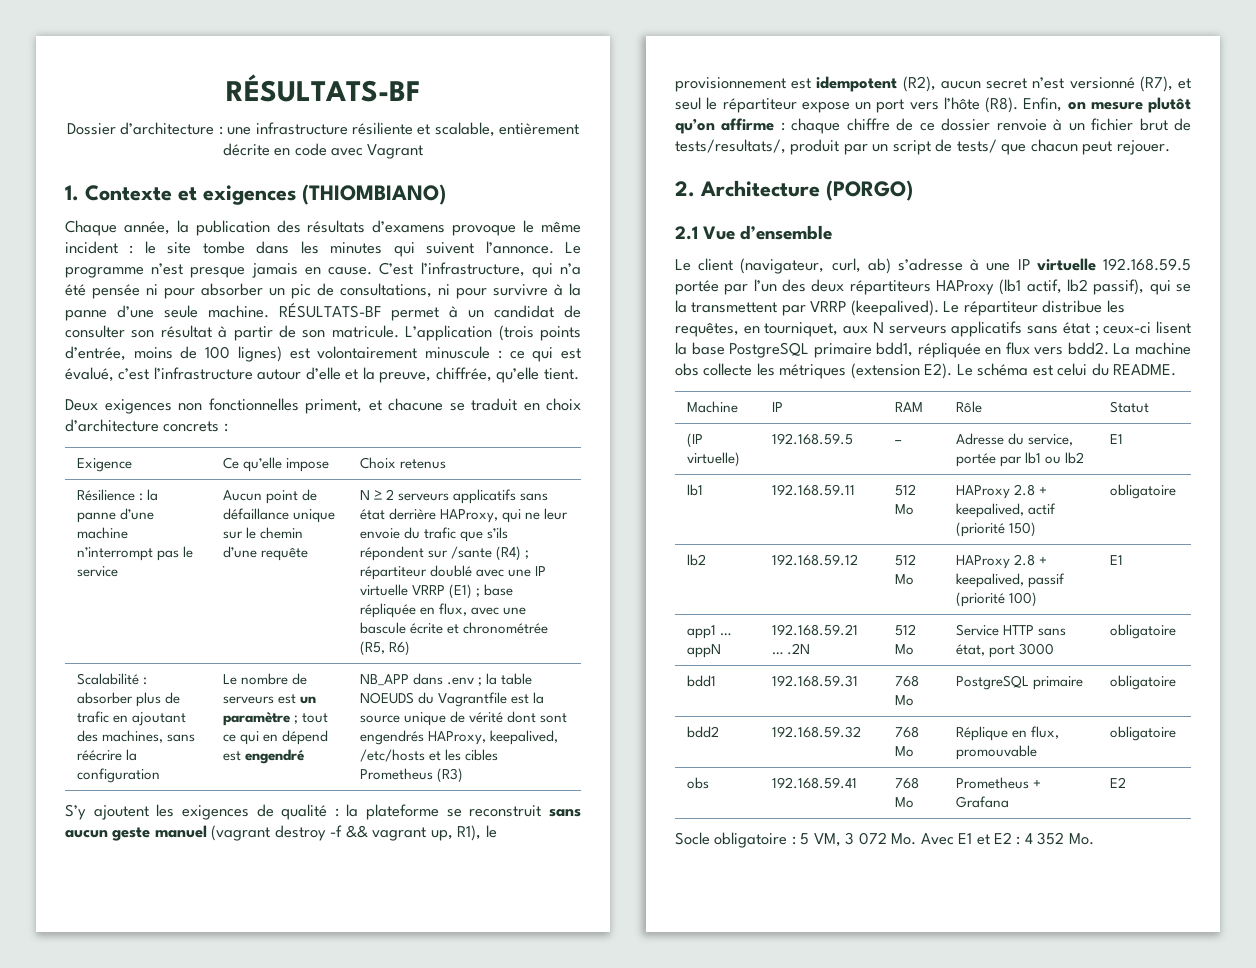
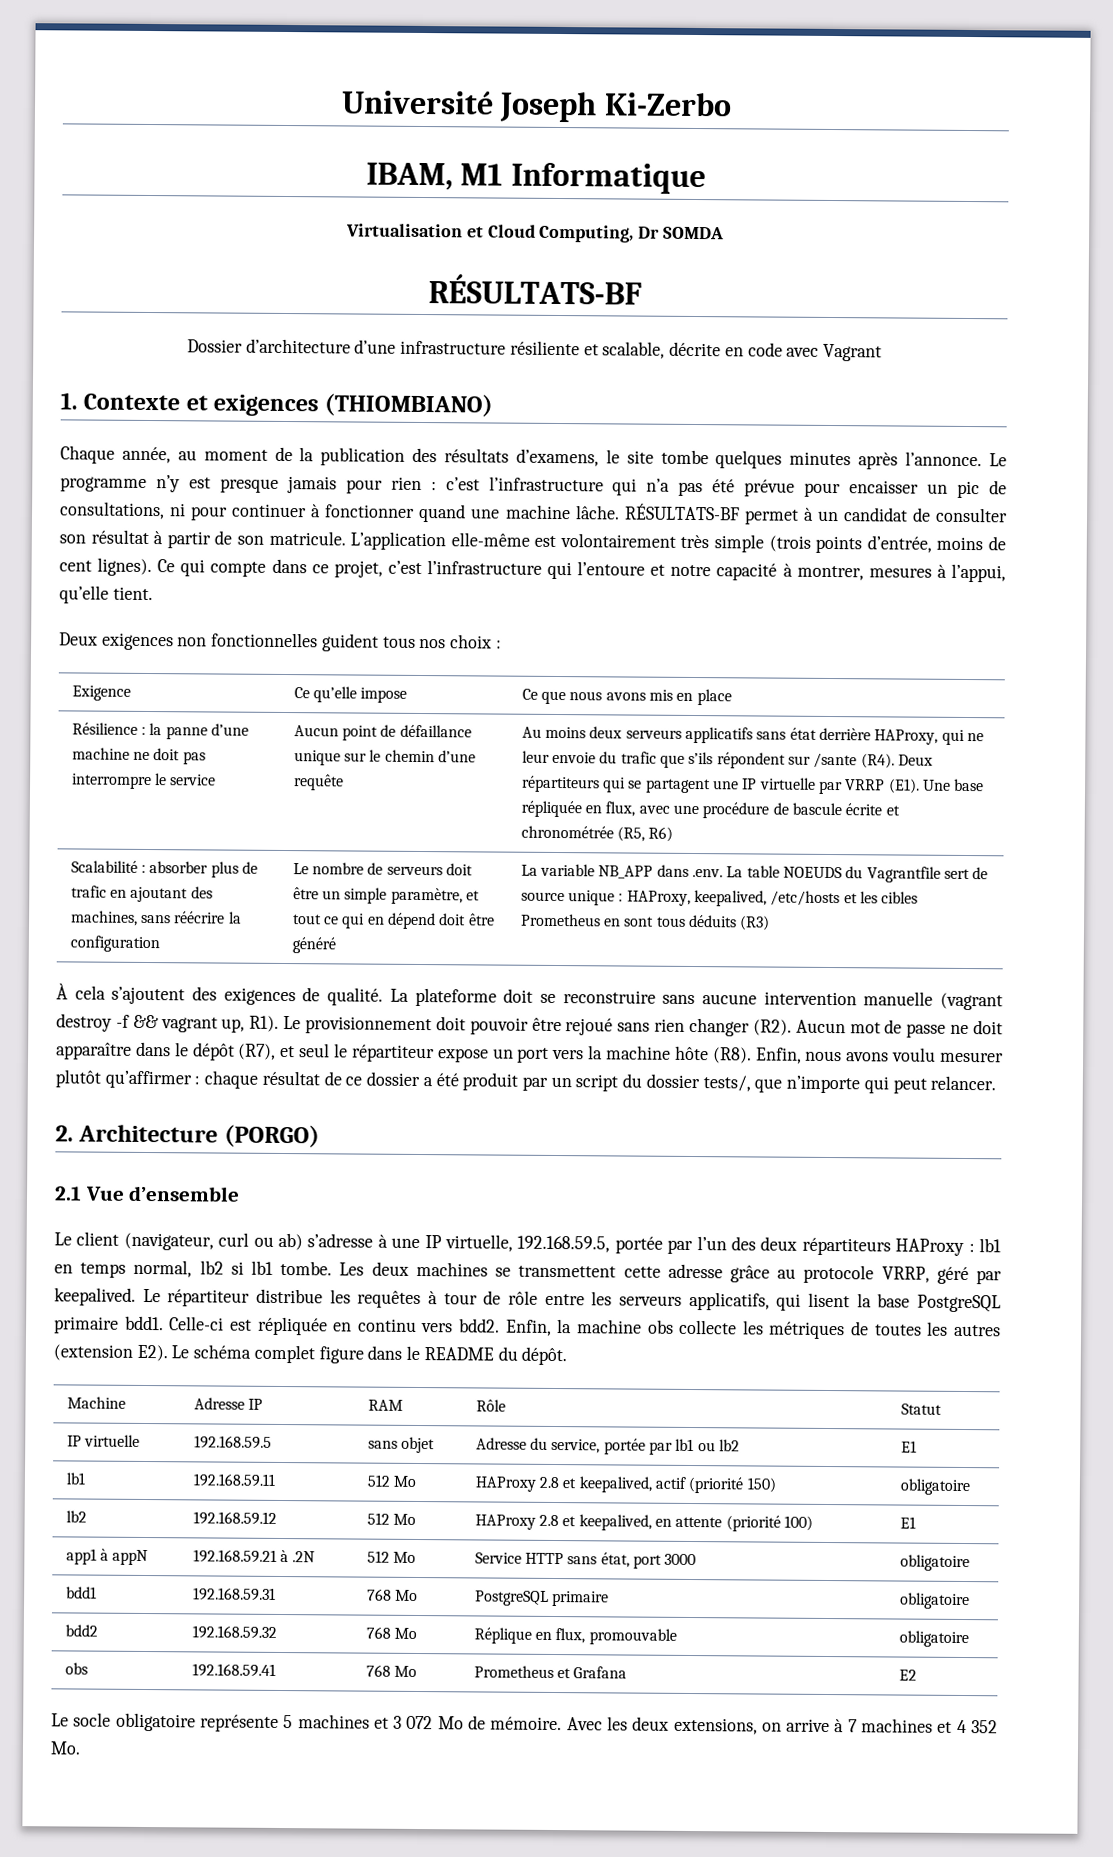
+ Université Joseph Ki-Zerbo
+ IBAM, M1 Informatique
+ Virtualisation et Cloud Computing, Dr SOMDA
- Dossier d’architecture : une infrastructure résiliente et scalable, entièrement décrite en code avec Vagrant
+ Dossier d’architecture d’une infrastructure résiliente et scalable, décrite en code avec Vagrant
- Chaque année, la publication des résultats d’examens provoque le même incident : le site tombe dans les minutes qui suivent l’annonce. Le programme n’est presque jamais en cause. C’est l’infrastructure, qui n’a été pensée ni pour absorber un pic de consultations, ni pour survivre à la panne d’une seule machine.
+ Chaque année, au moment de la publication des résultats d’examens, le site tombe quelques minutes après l’annonce. Le programme n’y est presque jamais pour rien : c’est l’infrastructure qui n’a pas été prévue pour encaisser un pic de consultations, ni pour continuer à fonctionner quand une machine lâche.
- L’application (trois points d’entrée, moins de 100 lignes) est volontairement minuscule : ce qui est évalué, c’est l’infrastructure autour d’elle et la preuve, chiffrée, qu’elle tient.
+ L’application elle-même est volontairement très simple (trois points d’entrée, moins de cent lignes). Ce qui compte dans ce projet, c’est l’infrastructure qui l’entoure et notre capacité à montrer, mesures à l’appui, qu’elle tient.
- Deux exigences non fonctionnelles priment, et chacune se traduit en choix d’architecture concrets :
+ Deux exigences non fonctionnelles guident tous nos choix :
- Exigence | Ce qu’elle impose | Choix retenus
+ Exigence | Ce qu’elle impose | Ce que nous avons mis en place
- Résilience : la panne d’une machine n’interrompt pas le service
+ Résilience : la panne d’une machine ne doit pas interrompre le service
- N ≥ 2 serveurs applicatifs sans état derrière HAProxy, qui ne leur envoie du trafic que s’ils répondent sur /sante (R4) ; répartiteur doublé avec une IP virtuelle VRRP (E1) ; base répliquée en flux, avec une bascule écrite et chronométrée (R5, R6)
+ Au moins deux serveurs applicatifs sans état derrière HAProxy, qui ne leur envoie du trafic que s’ils répondent sur /sante (R4). Deux répartiteurs qui se partagent une IP virtuelle par VRRP (E1). Une base répliquée en flux, avec une procédure de bascule écrite et chronométrée (R5, R6)
- Le nombre de serveurs est un paramètre ; tout ce qui en dépend est engendré | NB_APP dans .env ; la table NOEUDS du Vagrantfile est la source unique de vérité dont sont engendrés HAProxy, keepalived, /etc/hosts et les cibles Prometheus (R3)
- S’y ajoutent les exigences de qualité : la plateforme se reconstruit sans aucun geste manuel (vagrant destroy -f && vagrant up, R1), le provisionnement est idempotent (R2), aucun secret n’est versionné (R7), et seul le répartiteur expose un port vers l’hôte (R8). Enfin, on mesure plutôt qu’on affirme : chaque chiffre de ce dossier renvoie à un fichier brut de tests/resultats/, produit par un script de tests/ que chacun peut rejouer.
+ Le nombre de serveurs doit être un simple paramètre, et tout ce qui en dépend doit être généré | La variable NB_APP dans .env. La table NOEUDS du Vagrantfile sert de source unique : HAProxy, keepalived, /etc/hosts et les cibles Prometheus en sont tous déduits (R3)
+ À cela s’ajoutent des exigences de qualité. La plateforme doit se reconstruire sans aucune intervention manuelle (vagrant destroy -f && vagrant up, R1). Le provisionnement doit pouvoir être rejoué sans rien changer (R2). Aucun mot de passe ne doit apparaître dans le dépôt (R7), et seul le répartiteur expose un port vers la machine hôte (R8). Enfin, nous avons voulu mesurer plutôt qu’affirmer : chaque résultat de ce dossier a été produit par un script du dossier tests/, que n’importe qui peut relancer.
- Le client (navigateur, curl, ab) s’adresse à une IP virtuelle 192.168.59.5 portée par l’un des deux répartiteurs HAProxy (lb1 actif, lb2 passif), qui se la transmettent par VRRP (keepalived). Le répartiteur distribue les requêtes, en tourniquet, aux N serveurs applicatifs sans état ; ceux-ci lisent la base PostgreSQL primaire bdd1, répliquée en flux vers bdd2.
+ Le client (navigateur, curl ou ab) s’adresse à une IP virtuelle, 192.168.59.5, portée par l’un des deux répartiteurs HAProxy : lb1 en temps normal, lb2 si lb1 tombe. Les deux machines se transmettent cette adresse grâce au protocole VRRP, géré par keepalived. Le répartiteur distribue les requêtes à tour de rôle entre les serveurs applicatifs, qui lisent la base PostgreSQL primaire bdd1. Celle-ci est répliquée en continu vers bdd2.
- La machine obs collecte les métriques (extension E2). Le schéma est celui du README.
+ Enfin, la machine obs collecte les métriques de toutes les autres (extension E2). Le schéma complet figure dans le README du dépôt.
- Machine | IP | RAM | Rôle | Statut
+ Machine | Adresse IP | RAM | Rôle | Statut
- (IP virtuelle) | 192.168.59.5 | – | Adresse du service, portée par lb1 ou lb2 | E1
+ IP virtuelle | 192.168.59.5 | sans objet | Adresse du service, portée par lb1 ou lb2 | E1
- lb1 | 192.168.59.11 | 512 Mo | HAProxy 2.8 + keepalived, actif (priorité 150) | obligatoire
+ lb1 | 192.168.59.11 | 512 Mo | HAProxy 2.8 et keepalived, actif (priorité 150) | obligatoire
- lb2 | 192.168.59.12 | 512 Mo | HAProxy 2.8 + keepalived, passif (priorité 100) | E1
+ lb2 | 192.168.59.12 | 512 Mo | HAProxy 2.8 et keepalived, en attente (priorité 100) | E1
- app1 … appN | 192.168.59.21 … .2N | 512 Mo | Service HTTP sans état, port 3000 | obligatoire
+ app1 à appN | 192.168.59.21 à .2N | 512 Mo | Service HTTP sans état, port 3000 | obligatoire
- obs | 192.168.59.41 | 768 Mo | Prometheus + Grafana | E2
+ obs | 192.168.59.41 | 768 Mo | Prometheus et Grafana | E2
- Socle obligatoire : 5 VM, 3 072 Mo. Avec E1 et E2 : 4 352 Mo.
+ Le socle obligatoire représente 5 machines et 3 072 Mo de mémoire. Avec les deux extensions, on arrive à 7 machines et 4 352 Mo.

